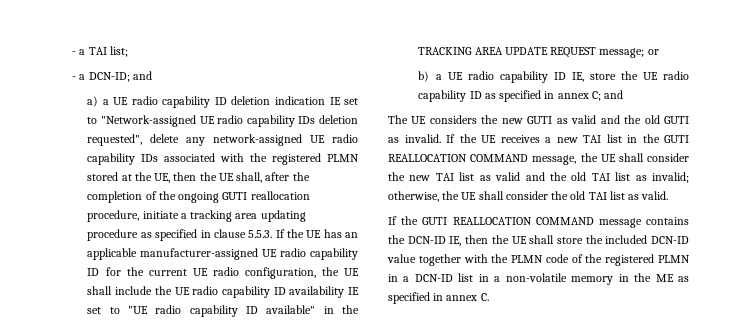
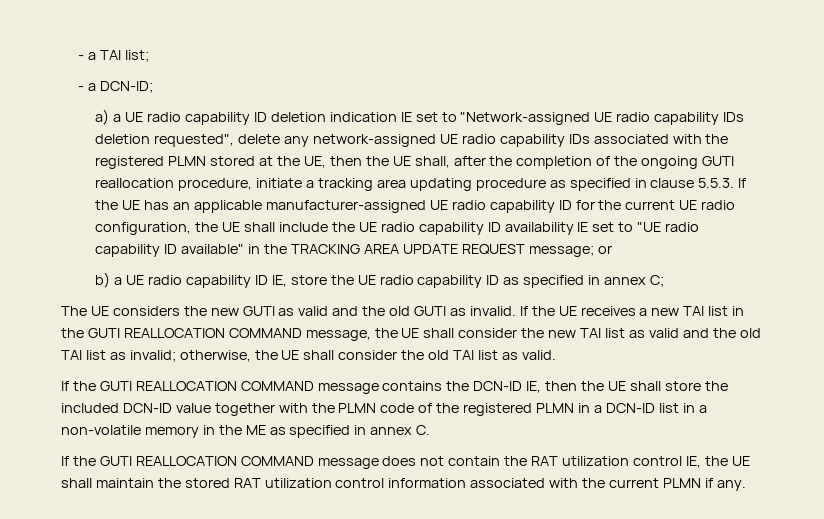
- - a DCN-ID; and
+ - a DCN-ID;
- b) a UE radio capability ID IE, store the UE radio capability ID as specified in annex C; and
+ b) a UE radio capability ID IE, store the UE radio capability ID as specified in annex C;
+ If the GUTI REALLOCATION COMMAND message does not contain the RAT utilization control IE, the UE shall maintain the stored RAT utilization control information associated with the current PLMN if any.

